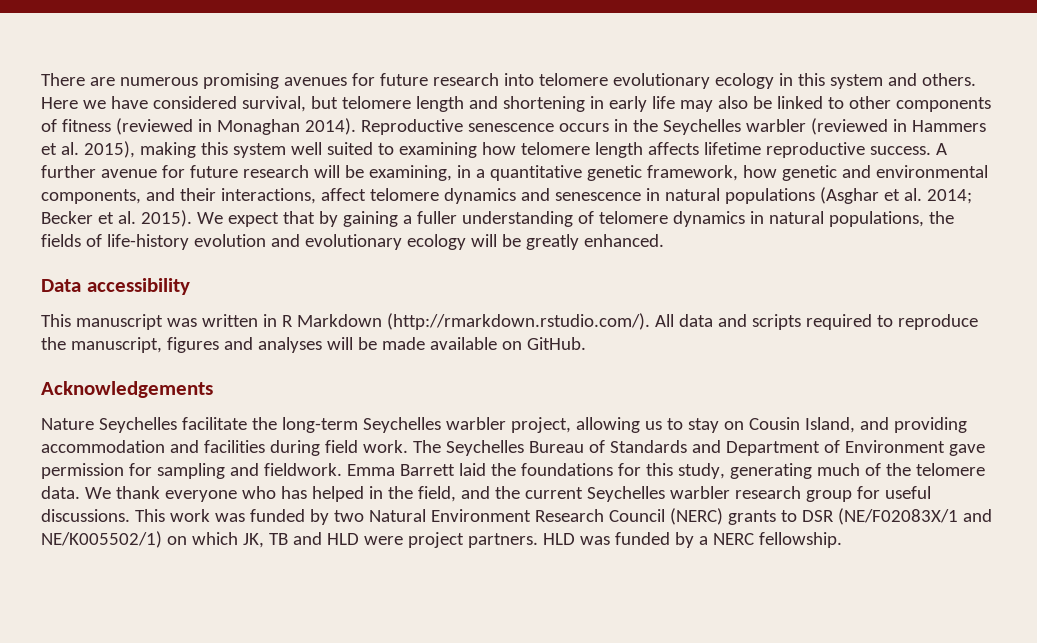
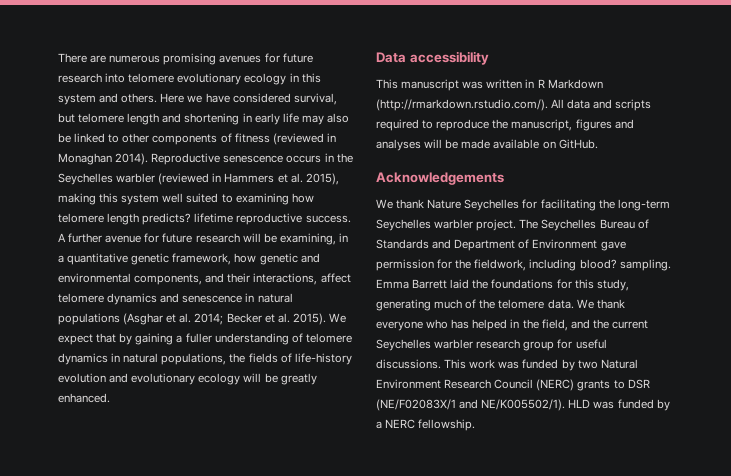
- Reproductive senescence occurs in the Seychelles warbler (reviewed in Hammers et al. 2015), making this system well suited to examining how telomere length affects lifetime reproductive success.
+ Reproductive senescence occurs in the Seychelles warbler (reviewed in Hammers et al. 2015), making this system well suited to examining how telomere length predicts? lifetime reproductive success.
- Nature Seychelles facilitate the long-term Seychelles warbler project, allowing us to stay on Cousin Island, and providing accommodation and facilities during field work.
+ We thank Nature Seychelles for facilitating the long-term Seychelles warbler project.
- The Seychelles Bureau of Standards and Department of Environment gave permission for sampling and fieldwork.
+ The Seychelles Bureau of Standards and Department of Environment gave permission for the fieldwork, including blood? sampling.
- This work was funded by two Natural Environment Research Council (NERC) grants to DSR (NE/F02083X/1 and NE/K005502/1) on which JK, TB and HLD were project partners.
+ This work was funded by two Natural Environment Research Council (NERC) grants to DSR (NE/F02083X/1 and NE/K005502/1).

